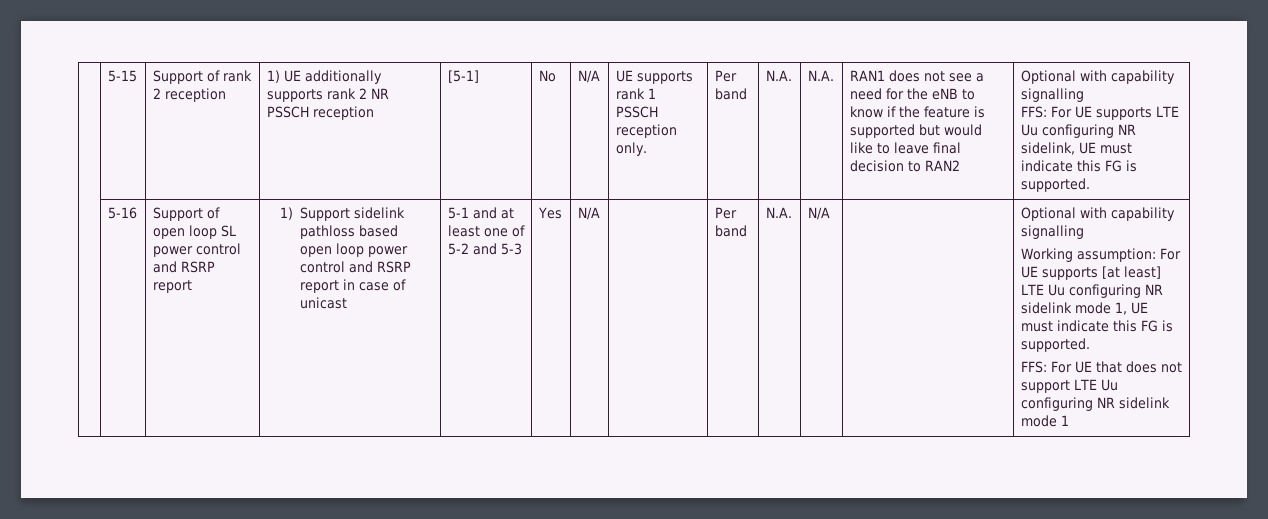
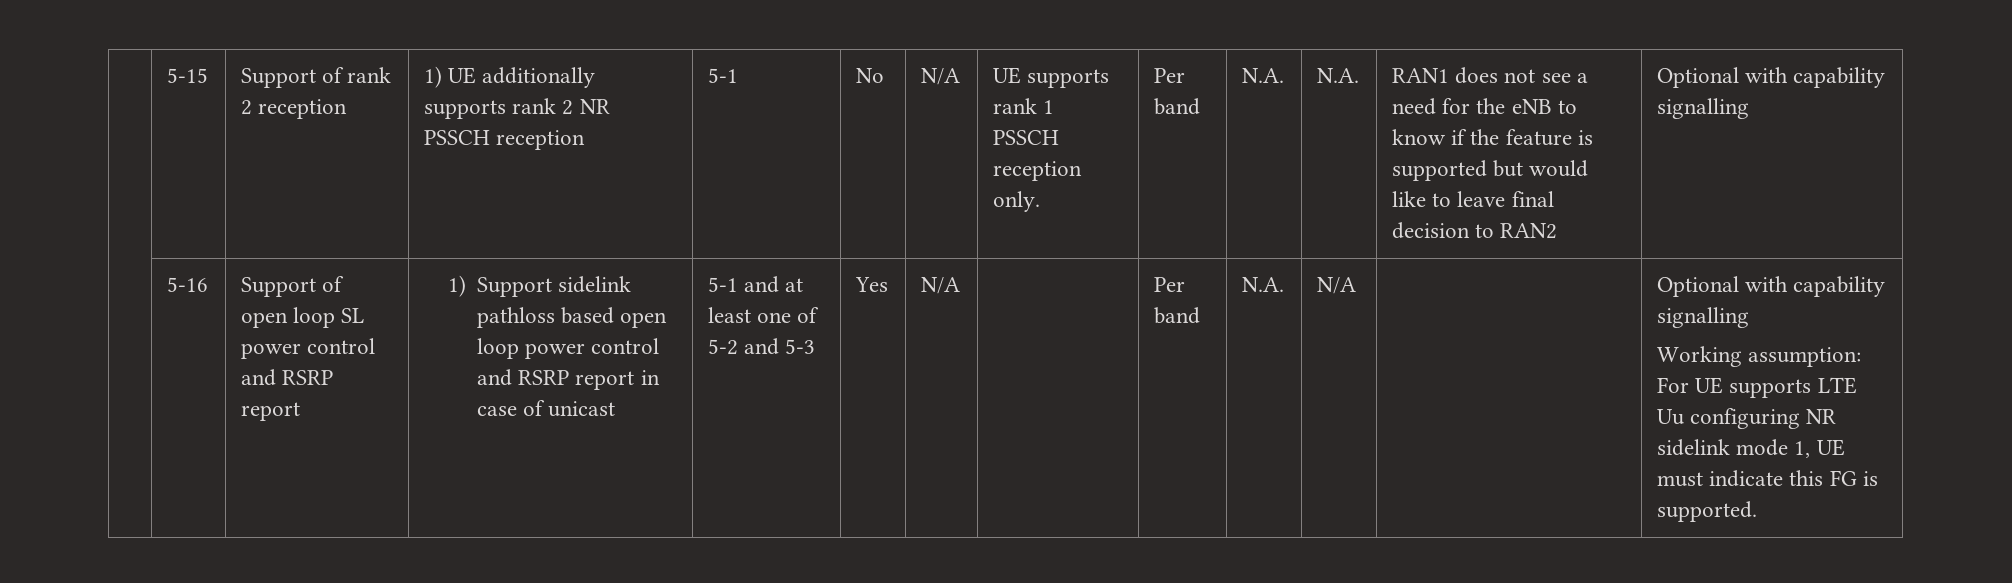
- 1) UE additionally supports rank 2 NR PSSCH reception | [5-1]
+ 1) UE additionally supports rank 2 NR PSSCH reception | 5-1
- FFS: For UE supports LTE Uu configuring NR sidelink, UE must indicate this FG is supported.
- Working assumption: For UE supports [at least] LTE Uu configuring NR sidelink mode 1, UE must indicate this FG is supported.
+ Working assumption: For UE supports LTE Uu configuring NR sidelink mode 1, UE must indicate this FG is supported.
- FFS: For UE that does not support LTE Uu configuring NR sidelink mode 1

